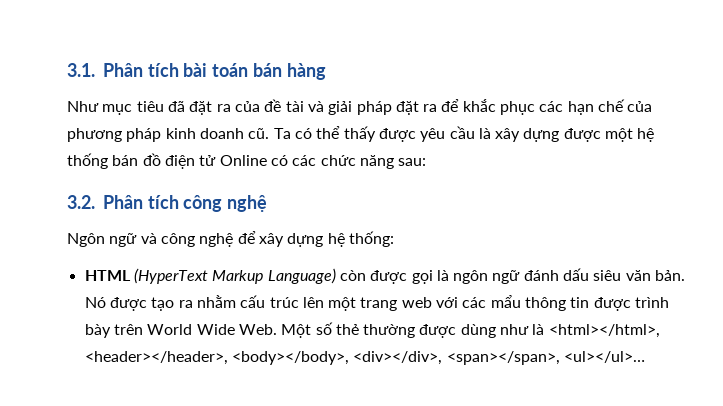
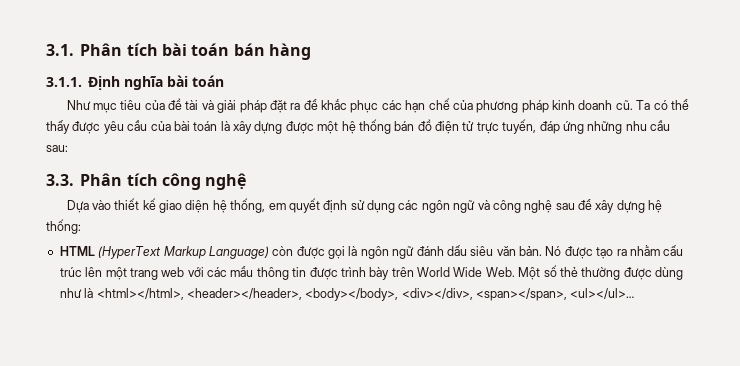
+ 3.1.1. Định nghĩa bài toán
- Như mục tiêu đã đặt ra của đề tài và giải pháp đặt ra để khắc phục các hạn chế của phương pháp kinh doanh cũ.
+ Như mục tiêu của đề tài và giải pháp đặt ra để khắc phục các hạn chế của phương pháp kinh doanh cũ.
- Ta có thể thấy được yêu cầu là xây dựng được một hệ thống bán đồ điện tử Online có các chức năng sau:
+ Ta có thể thấy được yêu cầu của bài toán là xây dựng được một hệ thống bán đồ điện tử trực tuyến, đáp ứng những nhu cầu sau:
- 3.2. Phân tích công nghệ
+ 3.3. Phân tích công nghệ
- Ngôn ngữ và công nghệ để xây dựng hệ thống:
+ Dựa vào thiết kế giao diện hệ thống, em quyết định sử dụng các ngôn ngữ và công nghệ sau để xây dựng hệ thống:

